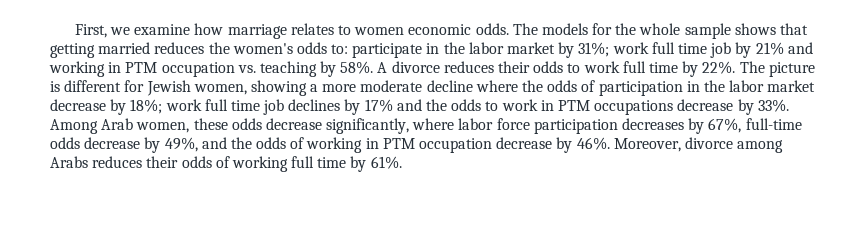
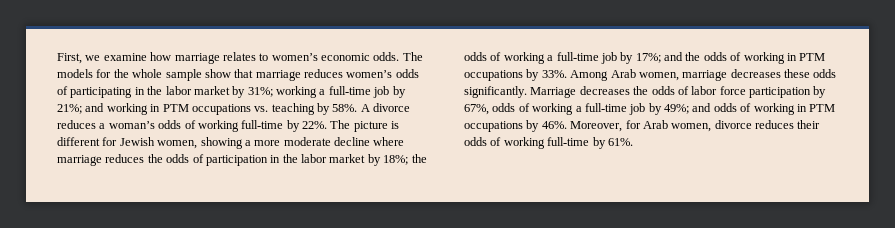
- First, we examine how marriage relates to women economic odds.
+ First, we examine how marriage relates to women’s economic odds.
- The models for the whole sample shows that getting married reduces the women's odds to: participate in the labor market by 31%; work full time job by 21% and working in PTM occupation vs. teaching by 58%.
+ The models for the whole sample show that marriage reduces women’s odds of participating in the labor market by 31%; working a full-time job by 21%; and working in PTM occupations vs. teaching by 58%.
- A divorce reduces their odds to work full time by 22%.
+ A divorce reduces a woman’s odds of working full-time by 22%.
- The picture is different for Jewish women, showing a more moderate decline where the odds of participation in the labor market decrease by 18%; work full time job declines by 17% and the odds to work in PTM occupations decrease by 33%. Among Arab women, these odds decrease significantly, where labor force participation decreases by 67%, full-time odds decrease by 49%, and the odds of working in PTM occupation decrease by 46%. Moreover, divorce among Arabs reduces their odds of working full time by 61%.
+ The picture is different for Jewish women, showing a more moderate decline where marriage reduces the odds of participation in the labor market by 18%; the odds of working a full-time job by 17%; and the odds of working in PTM occupations by 33%. Among Arab women, marriage decreases these odds significantly. Marriage decreases the odds of labor force participation by 67%, odds of working a full-time job by 49%; and odds of working in PTM occupations by 46%. Moreover, for Arab women, divorce reduces their odds of working full-time by 61%.

